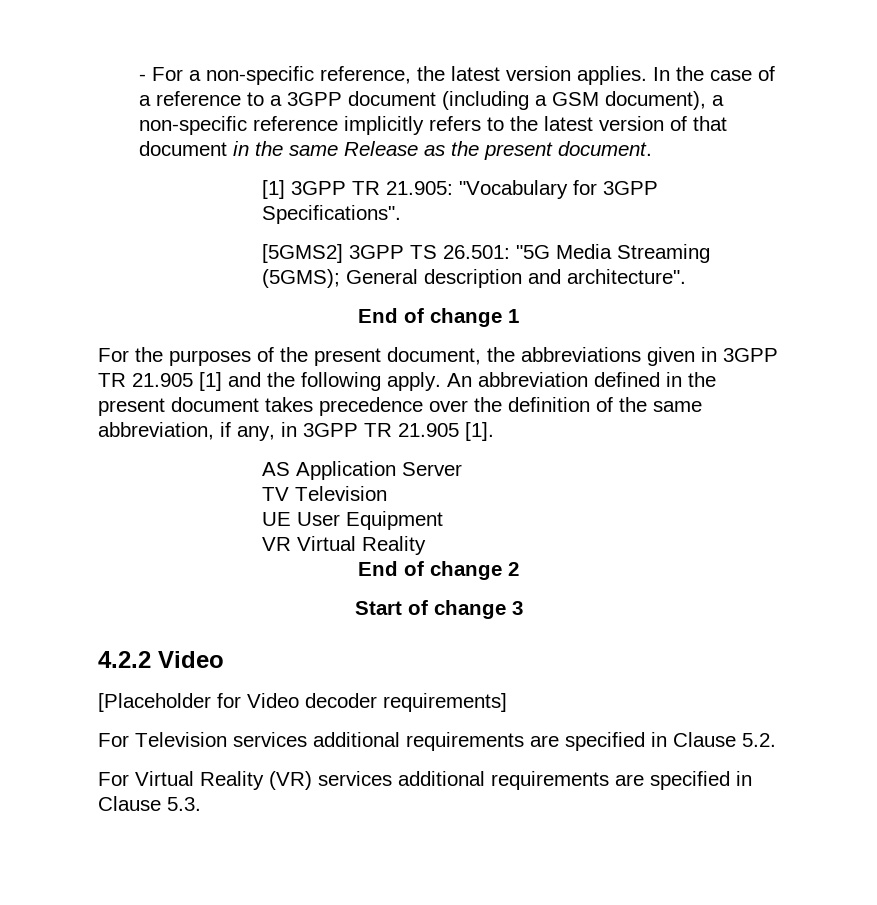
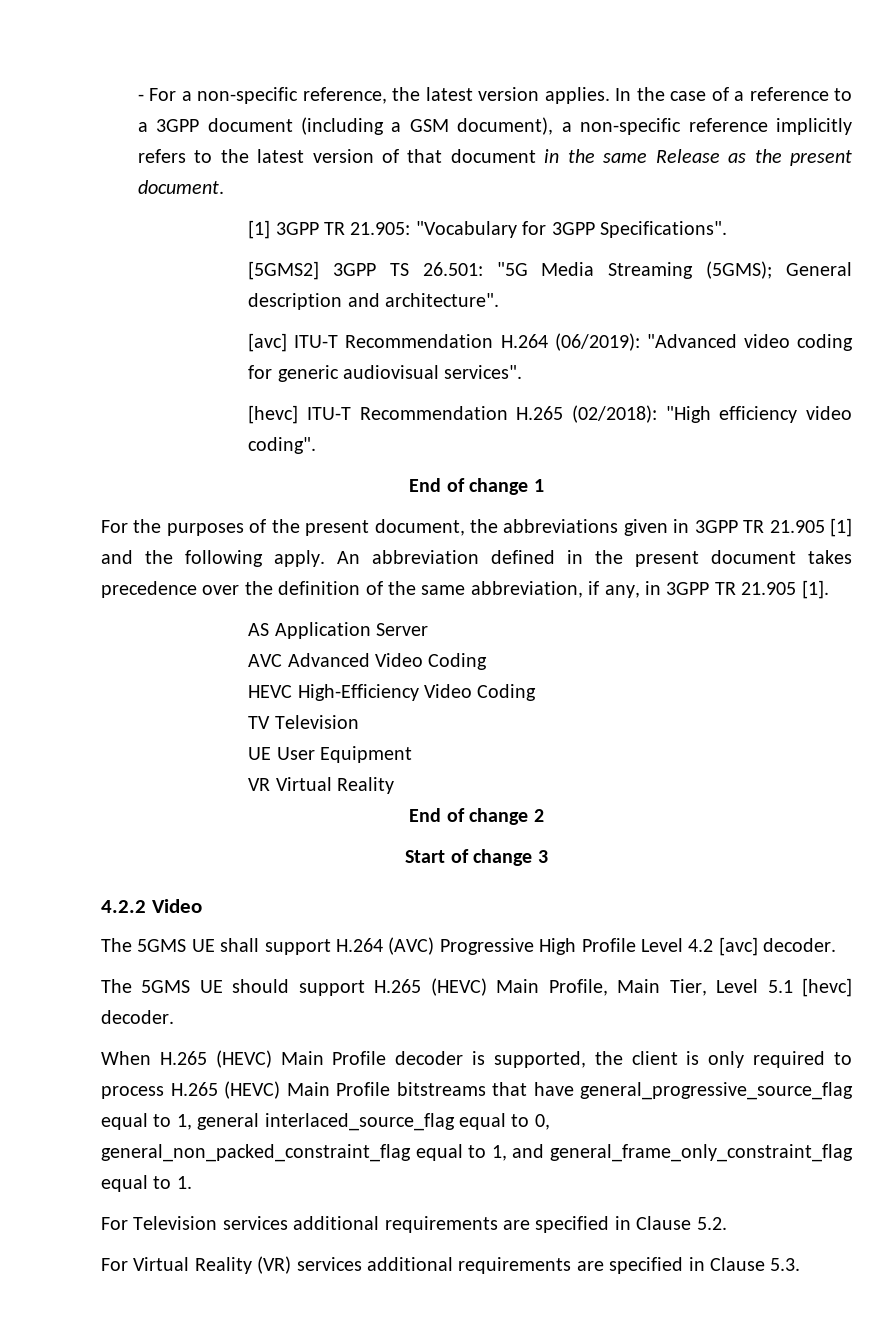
+ [avc] ITU-T Recommendation H.264 (06/2019): "Advanced video coding for generic audiovisual services".
+ [hevc] ITU-T Recommendation H.265 (02/2018): "High efficiency video coding".
+ AVC Advanced Video Coding
+ HEVC High-Efficiency Video Coding
- [Placeholder for Video decoder requirements]
+ The 5GMS UE shall support H.264 (AVC) Progressive High Profile Level 4.2 [avc] decoder.
+ The 5GMS UE should support H.265 (HEVC) Main Profile, Main Tier, Level 5.1 [hevc] decoder.
+ When H.265 (HEVC) Main Profile decoder is supported, the client is only required to process H.265 (HEVC) Main Profile bitstreams that have general_progressive_source_flag equal to 1, general interlaced_source_flag equal to 0, general_non_packed_constraint_flag equal to 1, and general_frame_only_constraint_flag equal to 1.

